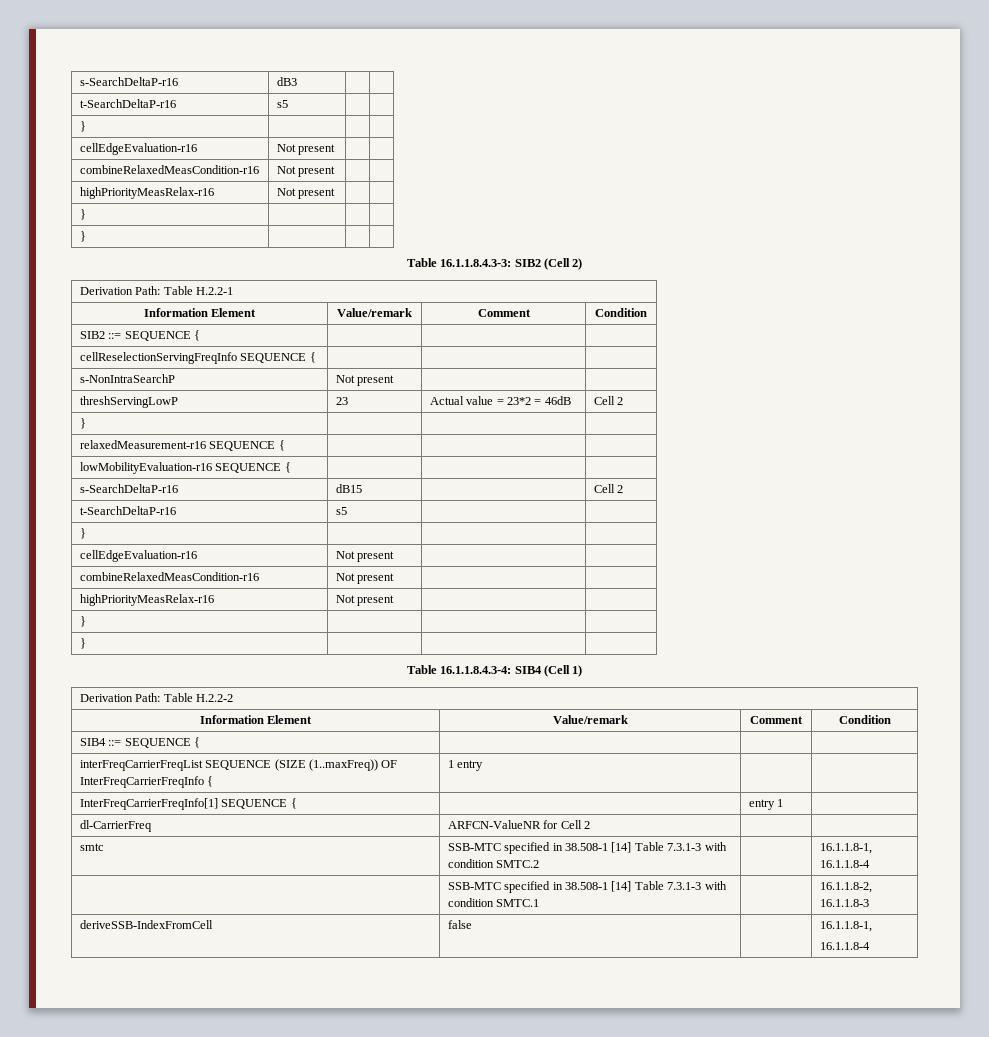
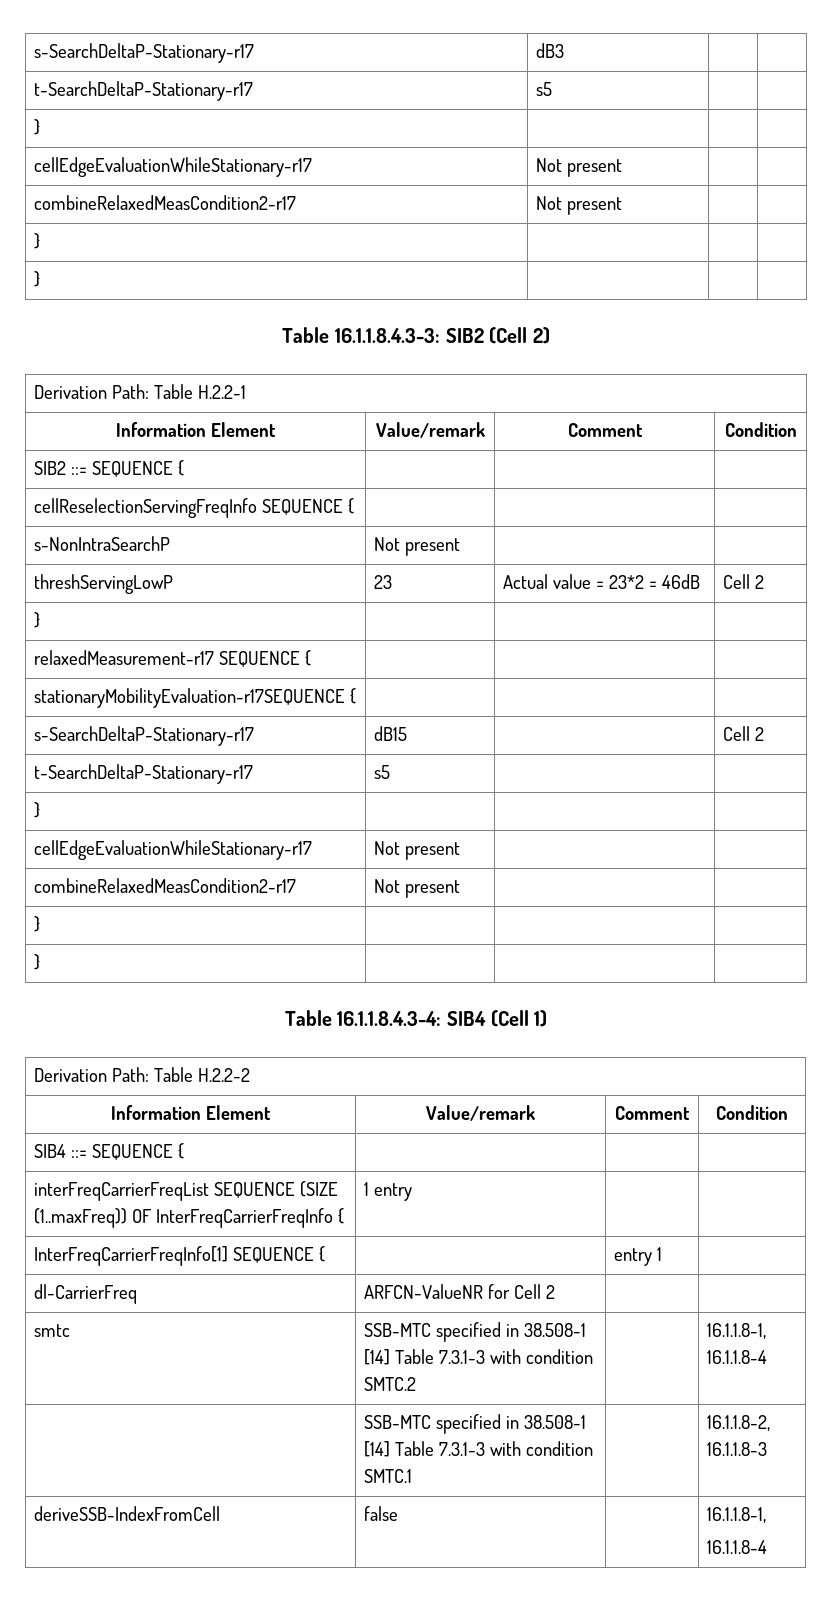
- s-SearchDeltaP-r16 | dB3 | |
- t-SearchDeltaP-r16 | s5 | |
+ s-SearchDeltaP-Stationary-r17 | dB3 | |
+ t-SearchDeltaP-Stationary-r17 | s5 | |
  } | | |
- cellEdgeEvaluation-r16 | Not present | |
- combineRelaxedMeasCondition-r16 | Not present | |
- highPriorityMeasRelax-r16 | Not present | |
+ cellEdgeEvaluationWhileStationary-r17 | Not present | |
+ combineRelaxedMeasCondition2-r17 | Not present | |
- relaxedMeasurement-r16 SEQUENCE { | | |
- lowMobilityEvaluation-r16 SEQUENCE { | | |
- s-SearchDeltaP-r16 | dB15 | | Cell 2
- t-SearchDeltaP-r16 | s5 | |
+ relaxedMeasurement-r17 SEQUENCE { | | |
+ stationaryMobilityEvaluation-r17SEQUENCE { | | |
+ s-SearchDeltaP-Stationary-r17 | dB15 | | Cell 2
+ t-SearchDeltaP-Stationary-r17 | s5 | |
  } | | |
- cellEdgeEvaluation-r16 | Not present | |
- combineRelaxedMeasCondition-r16 | Not present | |
- highPriorityMeasRelax-r16 | Not present | |
+ cellEdgeEvaluationWhileStationary-r17 | Not present | |
+ combineRelaxedMeasCondition2-r17 | Not present | |

